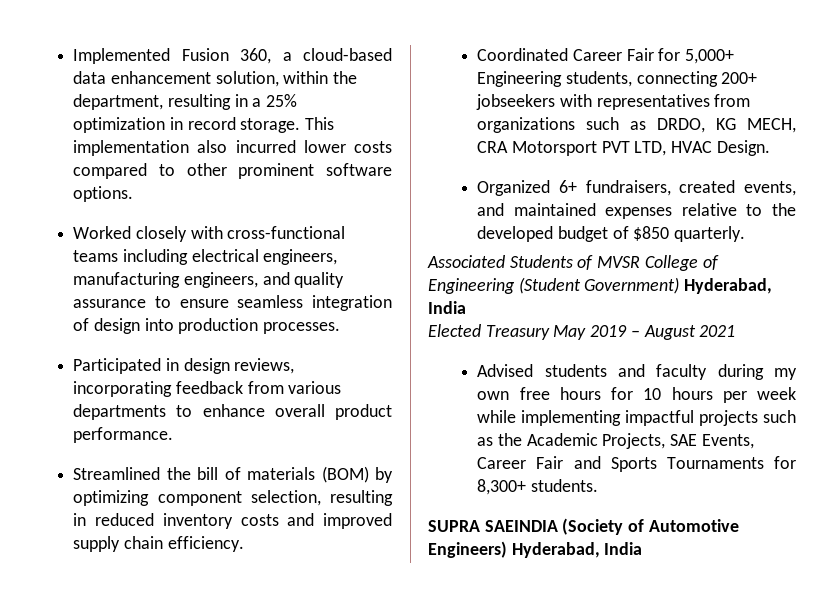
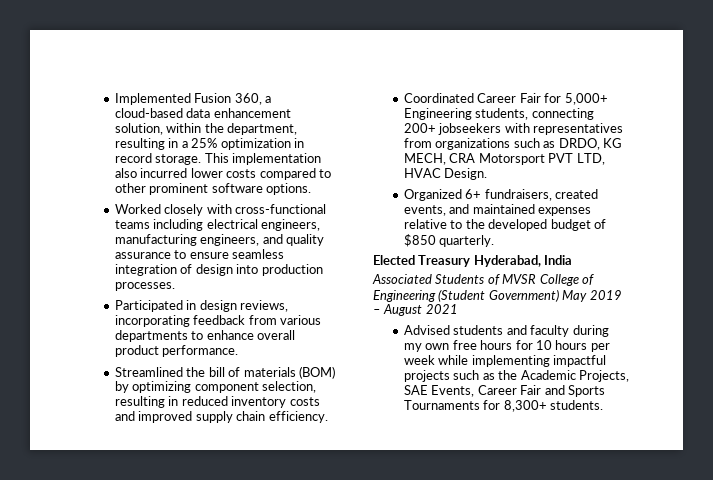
+ Elected Treasury Hyderabad, India
- Associated Students of MVSR College of Engineering (Student Government) Hyderabad, India
- Elected Treasury May 2019 – August 2021
+ Associated Students of MVSR College of Engineering (Student Government) May 2019 – August 2021
- SUPRA SAEINDIA (Society of Automotive Engineers) Hyderabad, India

